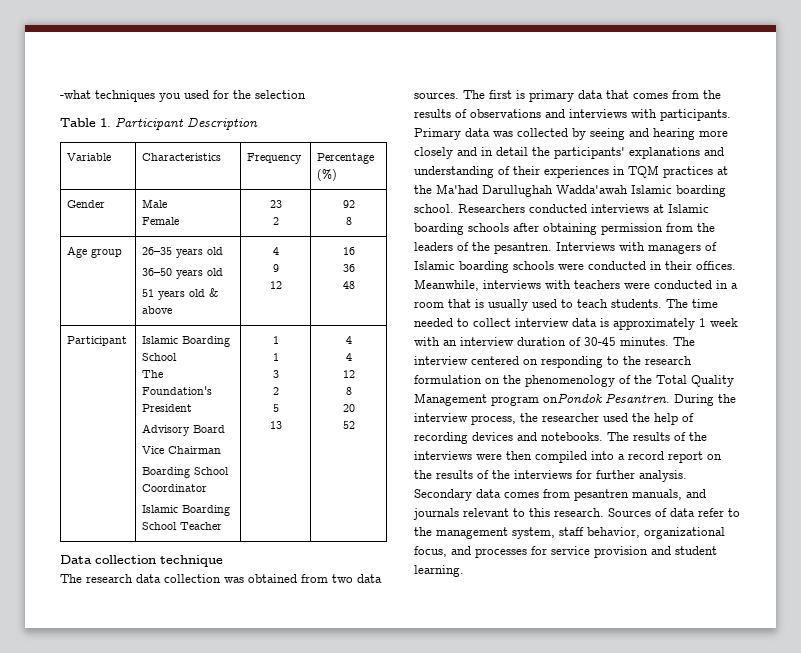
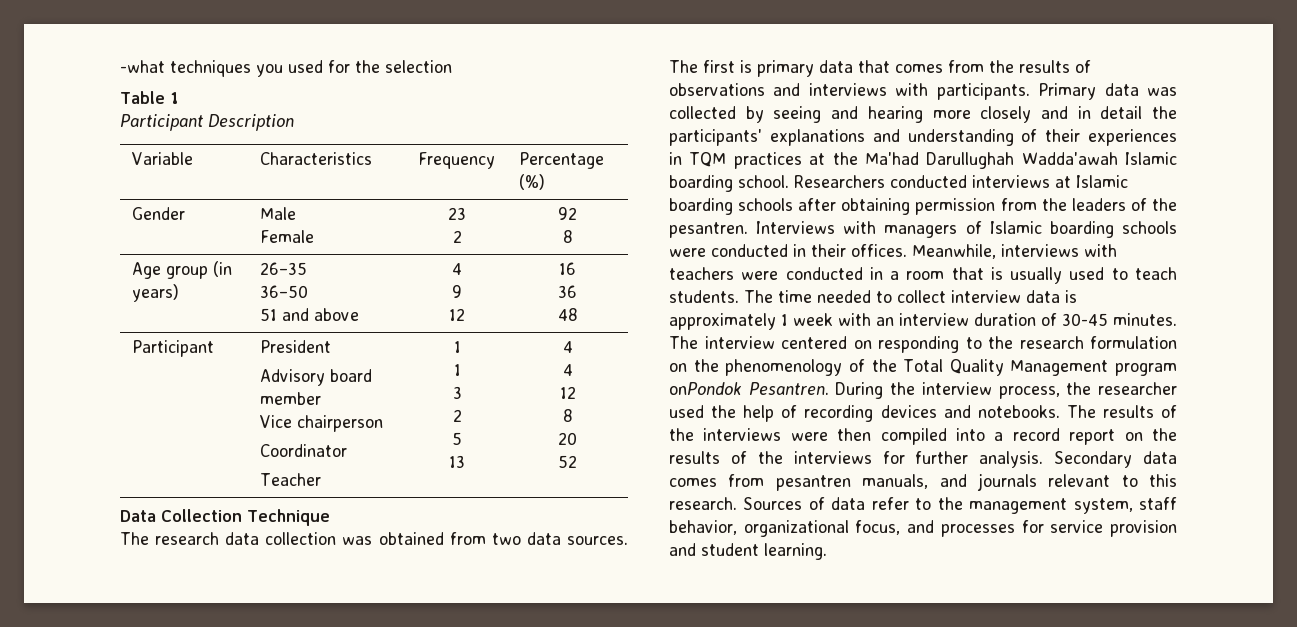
- Table 1. Participant Description
+ Table 1
+ Participant Description
- Age group | 26–35 years old
- 36–50 years old
- 51 years old & above | 4
+ Age group (in years) | 26–35
+ 36–50
+ 51 and above | 4
- Participant | Islamic Boarding School
- The Foundation's President
- Advisory Board
- Vice Chairman
- Boarding School Coordinator
- Islamic Boarding School Teacher | 1
+ Participant | President
+ Advisory board member
+ Vice chairperson
+ Coordinator
+ Teacher | 1
- Data collection technique
+ Data Collection Technique

